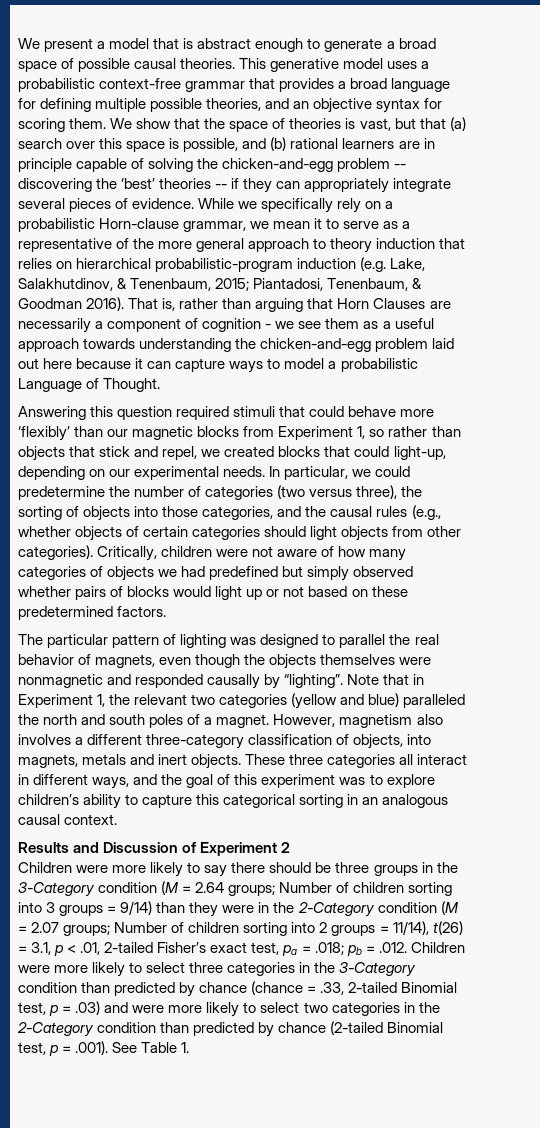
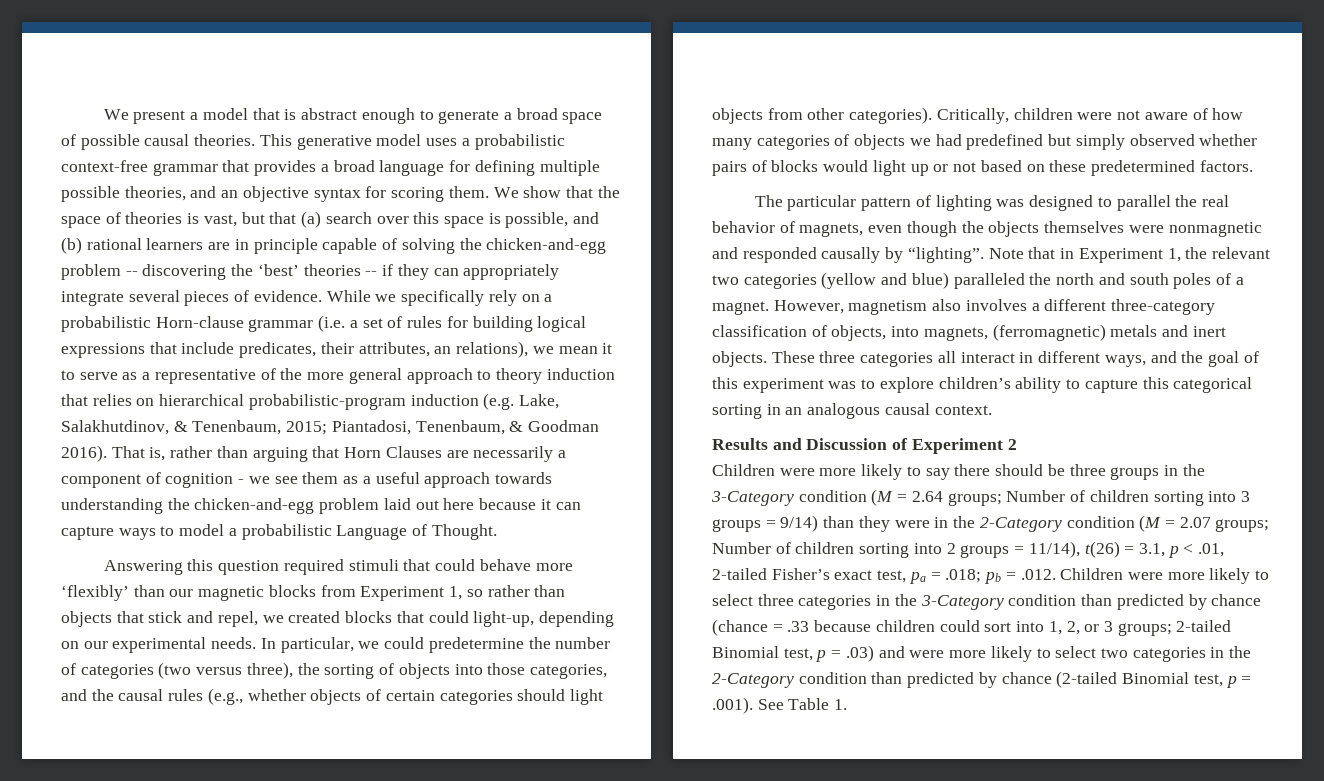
- While we specifically rely on a probabilistic Horn-clause grammar, we mean it to serve as a representative of the more general approach to theory induction that relies on hierarchical probabilistic-program induction (e.g. Lake, Salakhutdinov, & Tenenbaum, 2015; Piantadosi, Tenenbaum, & Goodman 2016).
+ While we specifically rely on a probabilistic Horn-clause grammar (i.e. a set of rules for building logical expressions that include predicates, their attributes, an relations), we mean it to serve as a representative of the more general approach to theory induction that relies on hierarchical probabilistic-program induction (e.g. Lake, Salakhutdinov, & Tenenbaum, 2015; Piantadosi, Tenenbaum, & Goodman 2016).
- However, magnetism also involves a different three-category classification of objects, into magnets, metals and inert objects.
+ However, magnetism also involves a different three-category classification of objects, into magnets, (ferromagnetic) metals and inert objects.
- pb = .012. Children were more likely to select three categories in the 3-Category condition than predicted by chance (chance = .33, 2-tailed Binomial test, p = .03) and were more likely to select two categories in the 2-Category condition than predicted by chance (2-tailed Binomial test, p = .001). See Table 1.
+ pb = .012. Children were more likely to select three categories in the 3-Category condition than predicted by chance (chance = .33 because children could sort into 1, 2, or 3 groups; 2-tailed Binomial test, p = .03) and were more likely to select two categories in the 2-Category condition than predicted by chance (2-tailed Binomial test, p = .001). See Table 1.

